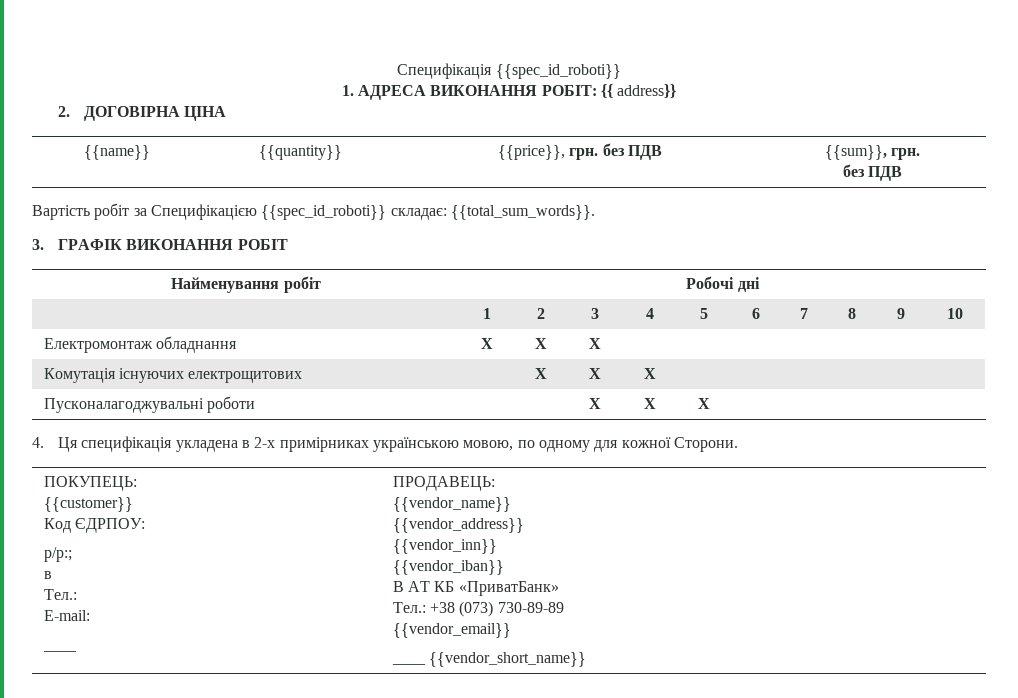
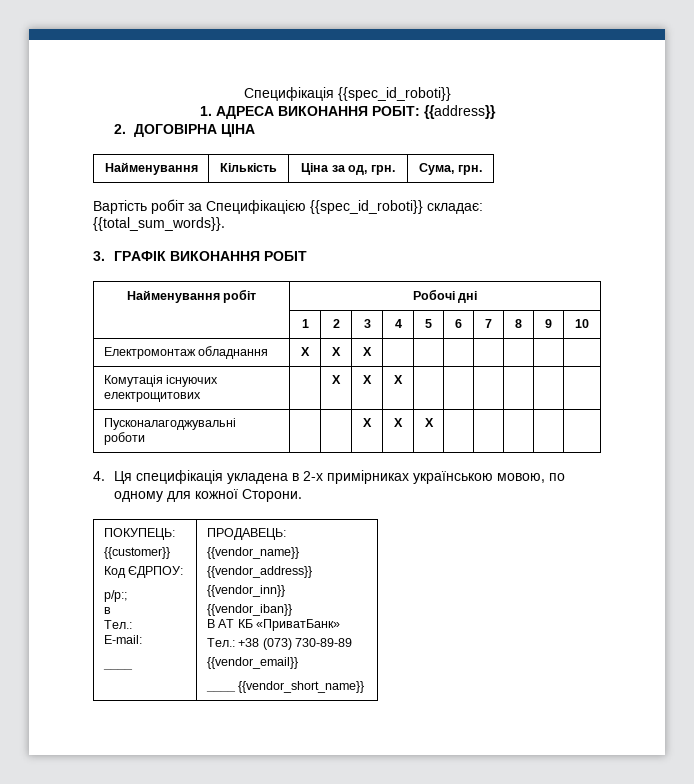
- 1. АДРЕСА ВИКОНАННЯ РОБІТ: {{ address}}
+ 1. АДРЕСА ВИКОНАННЯ РОБІТ: {{address}}
- {{name}} | {{quantity}} | {{price}}, грн. без ПДВ | {{sum}}, грн.
- без ПДВ
+ Найменування | Кількість | Ціна за од, грн. | Сума, грн.

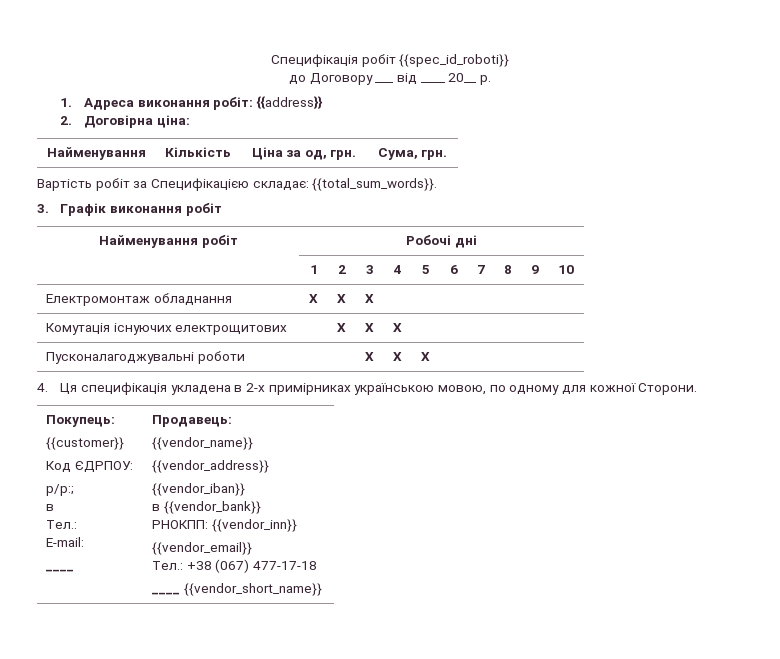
- Специфікація {{spec_id_roboti}}
+ Специфікація робіт {{spec_id_roboti}}
- 1. АДРЕСА ВИКОНАННЯ РОБІТ: {{address}}
+ до Договору ___ від ____ 20__ р.
+ 1. Адреса виконання робіт: {{address}}
- 2. ДОГОВІРНА ЦІНА
+ 2. Договірна ціна:
- Вартість робіт за Специфікацією {{spec_id_roboti}} складає: {{total_sum_words}}.
+ Вартість робіт за Специфікацією складає: {{total_sum_words}}.
- 3. ГРАФІК ВИКОНАННЯ РОБІТ
+ 3. Графік виконання робіт
- ПОКУПЕЦЬ:
+ Покупець:
  {{customer}}
  Код ЄДРПОУ:
  р/р:;
  в
  Тел.:
  E-mail:
- ____ | ПРОДАВЕЦЬ:
+ ____ | Продавець:
  {{vendor_name}}
  {{vendor_address}}
- {{vendor_inn}}
  {{vendor_iban}}
- В АТ КБ «ПриватБанк»
- Тел.: +38 (073) 730-89-89
+ в {{vendor_bank}}
+ РНОКПП: {{vendor_inn}}
  {{vendor_email}}
+ Тел.: +38 (067) 477-17-18

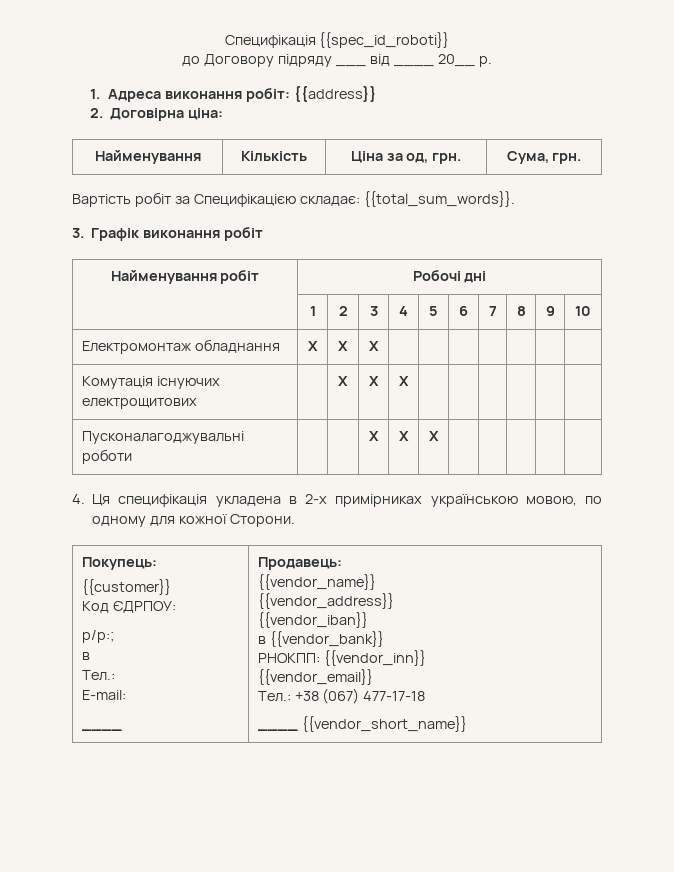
- Специфікація робіт {{spec_id_roboti}}
+ Специфікація {{spec_id_roboti}}
- до Договору ___ від ____ 20__ р.
+ до Договору підряду ___ від ____ 20__ р.

